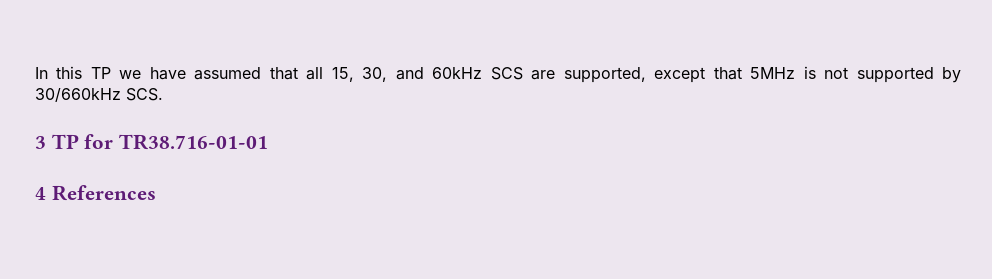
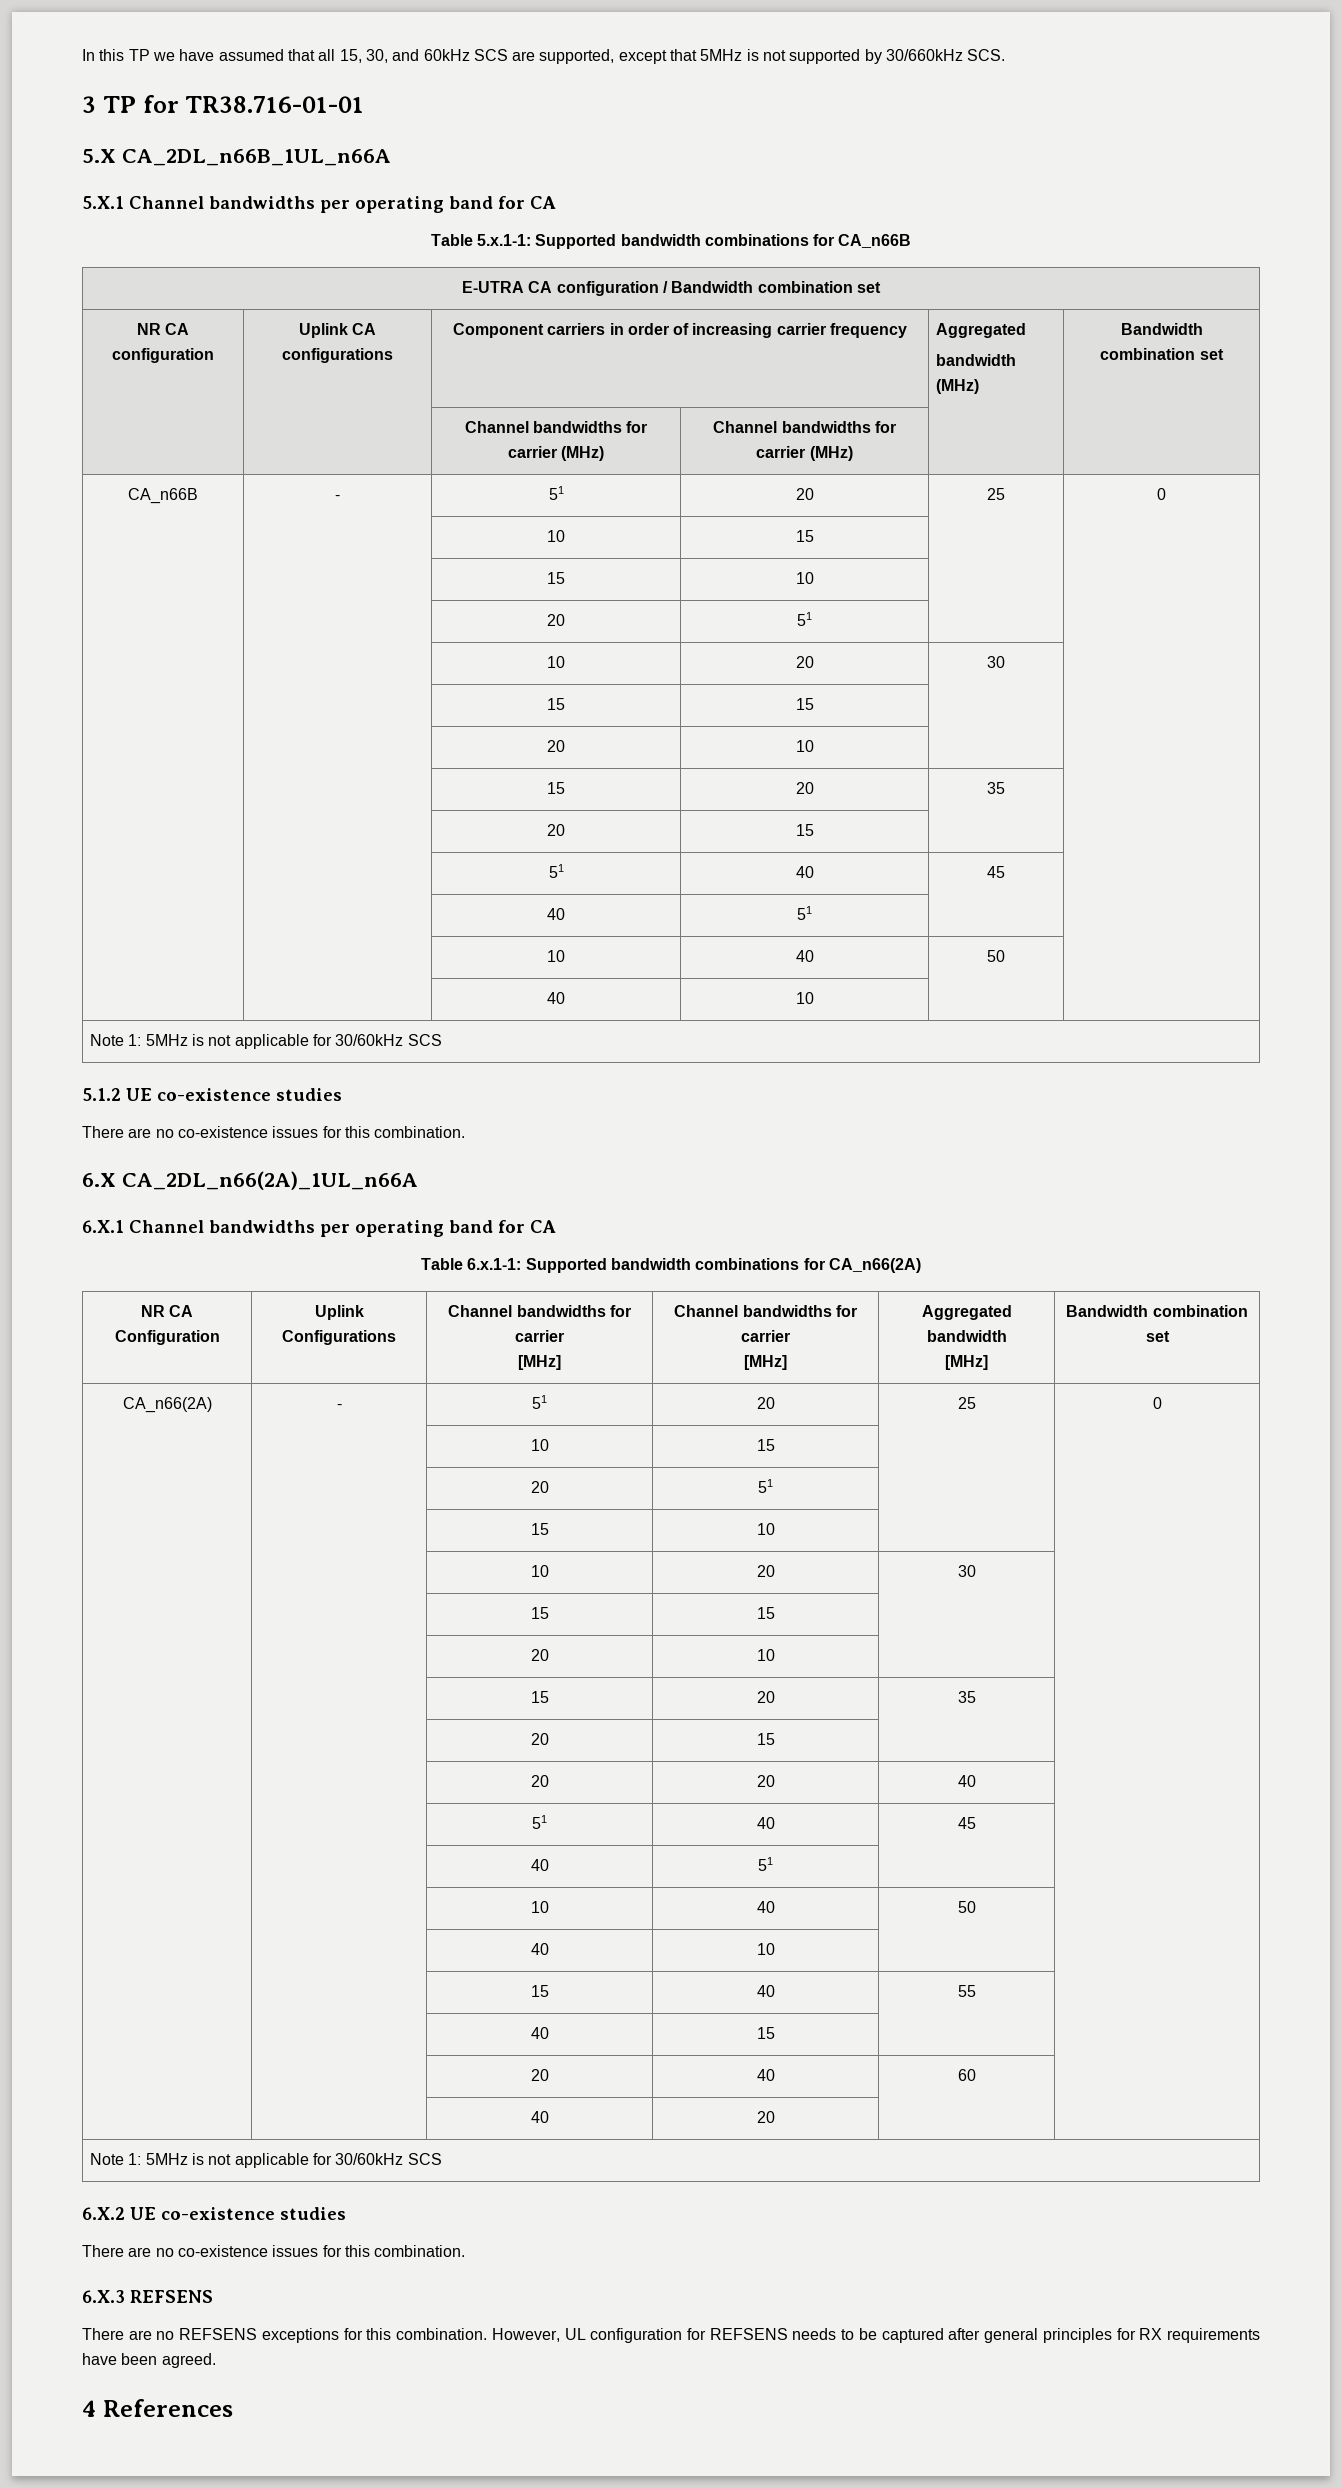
+ 5.X CA_2DL_n66B_1UL_n66A
+ 5.X.1 Channel bandwidths per operating band for CA
+ Table 5.x.1-1: Supported bandwidth combinations for CA_n66B
+ E-UTRA CA configuration / Bandwidth combination set
+ NR CA configuration | Uplink CA configurations | Component carriers in order of increasing carrier frequency | Aggregated
+ bandwidth (MHz) | Bandwidth combination set
+ | | Channel bandwidths for carrier (MHz) | Channel bandwidths for carrier (MHz) | |
+ CA_n66B | - | 51 | 20 | 25 | 0
+ | | 10 | 15 | |
+ | | 15 | 10 | |
+ | | 20 | 51 | |
+ | | 10 | 20 | 30 |
+ | | 15 | 15 | |
+ | | 20 | 10 | |
+ | | 15 | 20 | 35 |
+ | | 20 | 15 | |
+ | | 51 | 40 | 45 |
+ | | 40 | 51 | |
+ | | 10 | 40 | 50 |
+ | | 40 | 10 | |
+ Note 1: 5MHz is not applicable for 30/60kHz SCS
+ 5.1.2 UE co-existence studies
+ There are no co-existence issues for this combination.
+ 6.X CA_2DL_n66(2A)_1UL_n66A
+ 6.X.1 Channel bandwidths per operating band for CA
+ Table 6.x.1-1: Supported bandwidth combinations for CA_n66(2A)
+ NR CA Configuration | Uplink Configurations | Channel bandwidths for carrier
+ [MHz] | Channel bandwidths for carrier
+ [MHz] | Aggregated bandwidth
+ [MHz] | Bandwidth combination set
+ CA_n66(2A) | - | 51 | 20 | 25 | 0
+ | | 10 | 15 | |
+ | | 20 | 51 | |
+ | | 15 | 10 | |
+ | | 10 | 20 | 30 |
+ | | 15 | 15 | |
+ | | 20 | 10 | |
+ | | 15 | 20 | 35 |
+ | | 20 | 15 | |
+ | | 20 | 20 | 40 |
+ | | 51 | 40 | 45 |
+ | | 40 | 51 | |
+ | | 10 | 40 | 50 |
+ | | 40 | 10 | |
+ | | 15 | 40 | 55 |
+ | | 40 | 15 | |
+ | | 20 | 40 | 60 |
+ | | 40 | 20 | |
+ Note 1: 5MHz is not applicable for 30/60kHz SCS
+ 6.X.2 UE co-existence studies
+ There are no co-existence issues for this combination.
+ 6.X.3 REFSENS
+ There are no REFSENS exceptions for this combination. However, UL configuration for REFSENS needs to be captured after general principles for RX requirements have been agreed.

